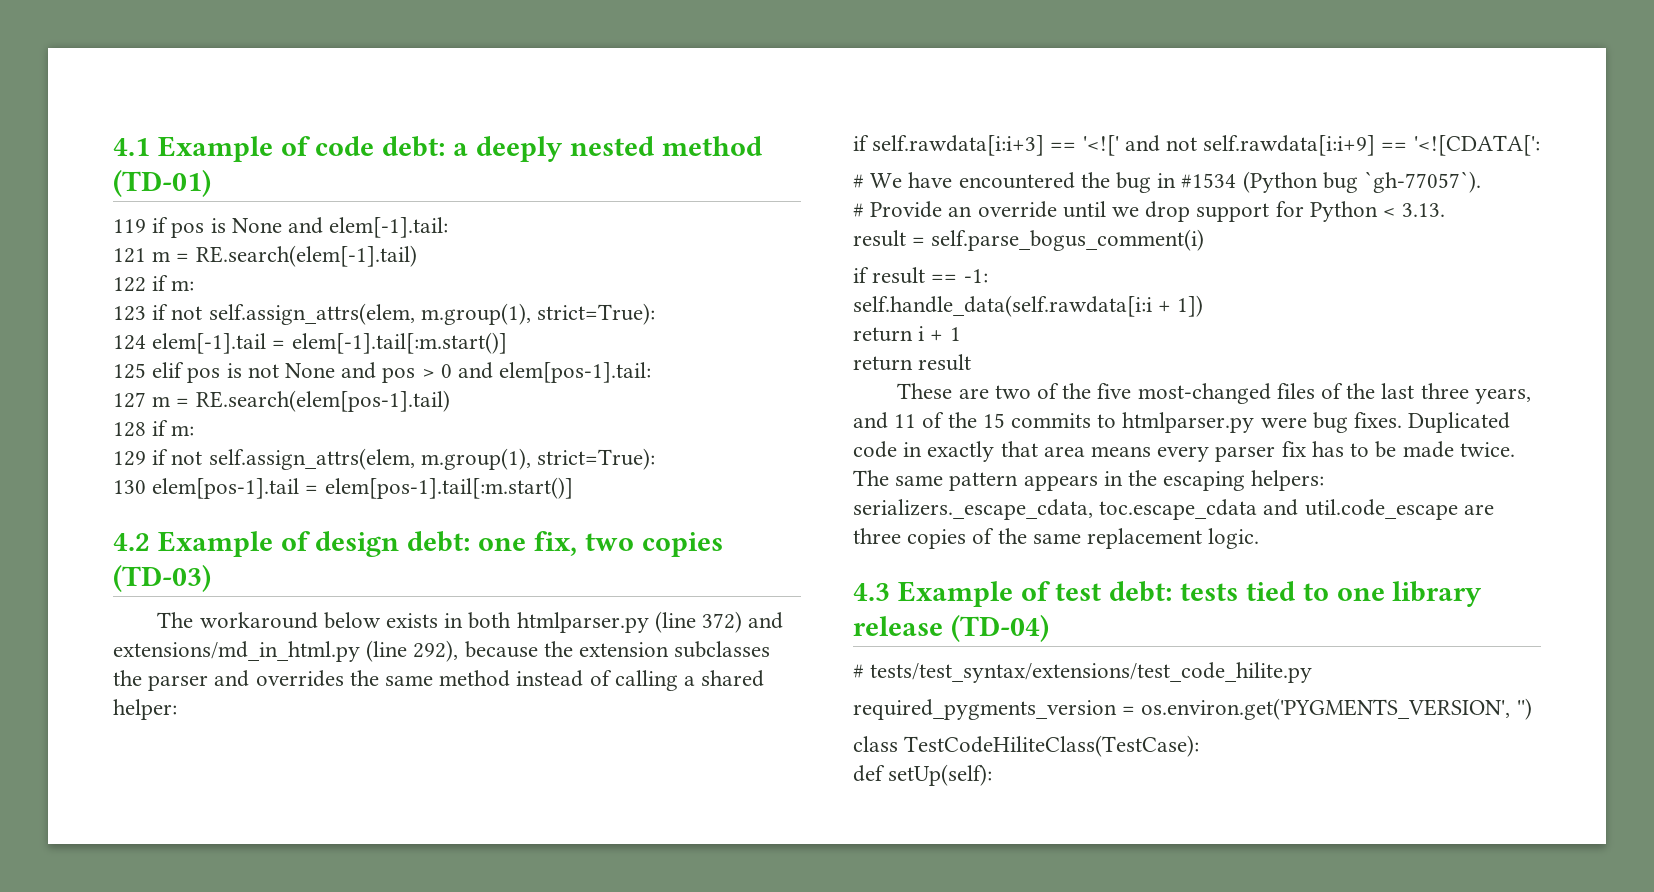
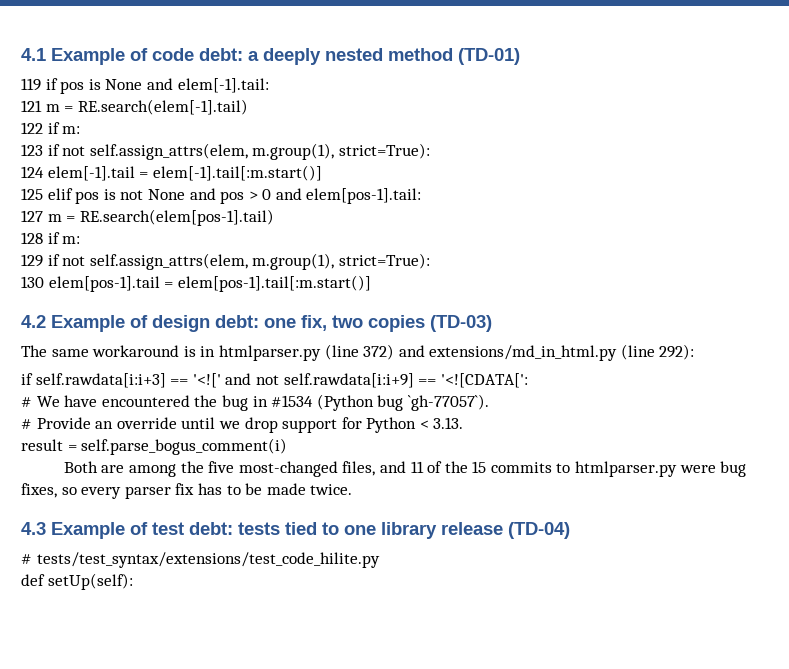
- The workaround below exists in both htmlparser.py (line 372) and extensions/md_in_html.py (line 292), because the extension subclasses the parser and overrides the same method instead of calling a shared helper:
+ The same workaround is in htmlparser.py (line 372) and extensions/md_in_html.py (line 292):
- if result == -1:
- self.handle_data(self.rawdata[i:i + 1])
- return i + 1
- return result
- These are two of the five most-changed files of the last three years, and 11 of the 15 commits to htmlparser.py were bug fixes. Duplicated code in exactly that area means every parser fix has to be made twice. The same pattern appears in the escaping helpers: serializers._escape_cdata, toc.escape_cdata and util.code_escape are three copies of the same replacement logic.
+ Both are among the five most-changed files, and 11 of the 15 commits to htmlparser.py were bug fixes, so every parser fix has to be made twice.
- required_pygments_version = os.environ.get('PYGMENTS_VERSION', '')
- class TestCodeHiliteClass(TestCase):

